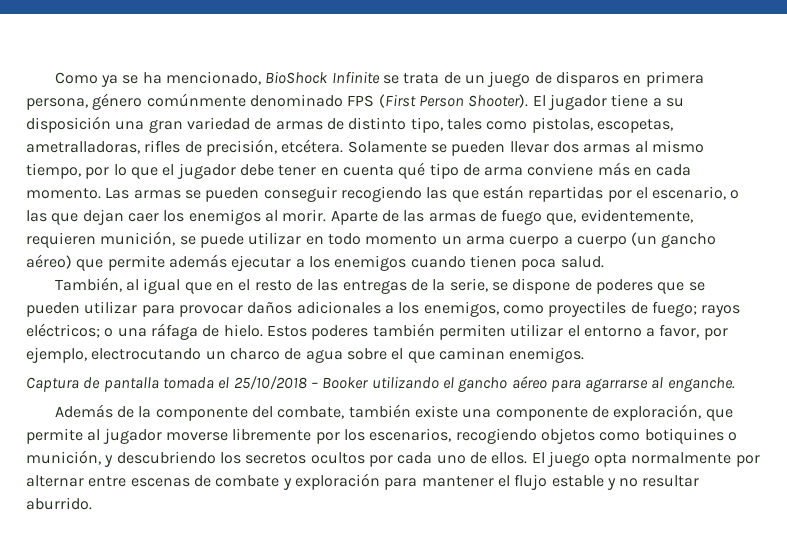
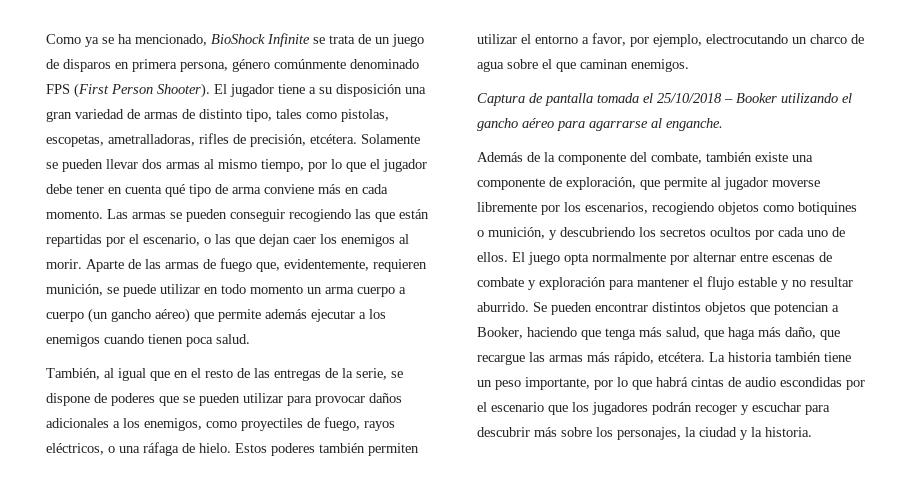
- También, al igual que en el resto de las entregas de la serie, se dispone de poderes que se pueden utilizar para provocar daños adicionales a los enemigos, como proyectiles de fuego; rayos eléctricos; o una ráfaga de hielo.
+ También, al igual que en el resto de las entregas de la serie, se dispone de poderes que se pueden utilizar para provocar daños adicionales a los enemigos, como proyectiles de fuego, rayos eléctricos, o una ráfaga de hielo.
+ Se pueden encontrar distintos objetos que potencian a Booker, haciendo que tenga más salud, que haga más daño, que recargue las armas más rápido, etcétera. La historia también tiene un peso importante, por lo que habrá cintas de audio escondidas por el escenario que los jugadores podrán recoger y escuchar para descubrir más sobre los personajes, la ciudad y la historia.

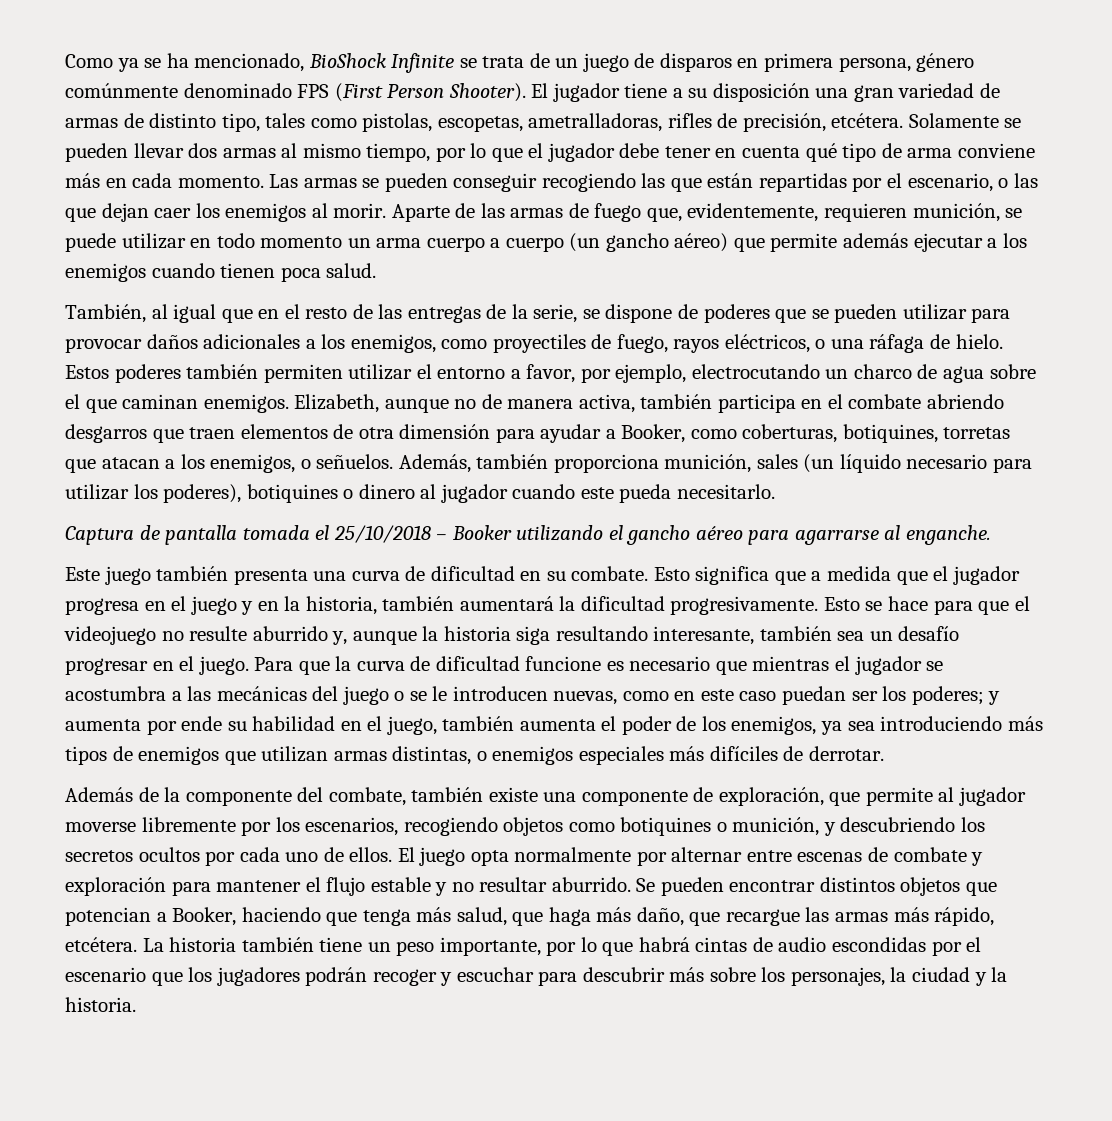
+ Elizabeth, aunque no de manera activa, también participa en el combate abriendo desgarros que traen elementos de otra dimensión para ayudar a Booker, como coberturas, botiquines, torretas que atacan a los enemigos, o señuelos. Además, también proporciona munición, sales (un líquido necesario para utilizar los poderes), botiquines o dinero al jugador cuando este pueda necesitarlo.
+ Este juego también presenta una curva de dificultad en su combate. Esto significa que a medida que el jugador progresa en el juego y en la historia, también aumentará la dificultad progresivamente. Esto se hace para que el videojuego no resulte aburrido y, aunque la historia siga resultando interesante, también sea un desafío progresar en el juego. Para que la curva de dificultad funcione es necesario que mientras el jugador se acostumbra a las mecánicas del juego o se le introducen nuevas, como en este caso puedan ser los poderes; y aumenta por ende su habilidad en el juego, también aumenta el poder de los enemigos, ya sea introduciendo más tipos de enemigos que utilizan armas distintas, o enemigos especiales más difíciles de derrotar.

